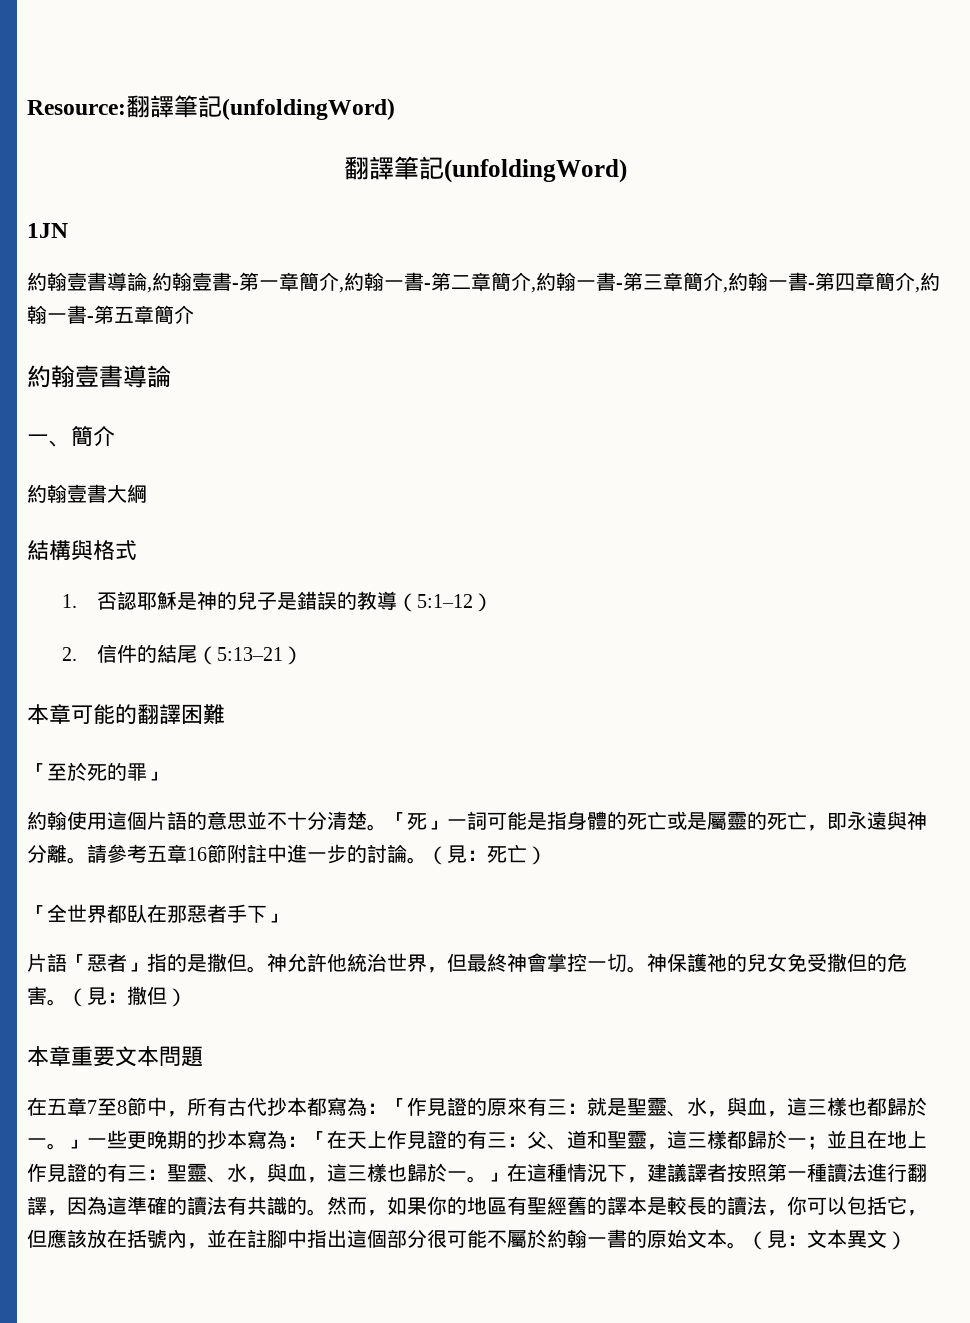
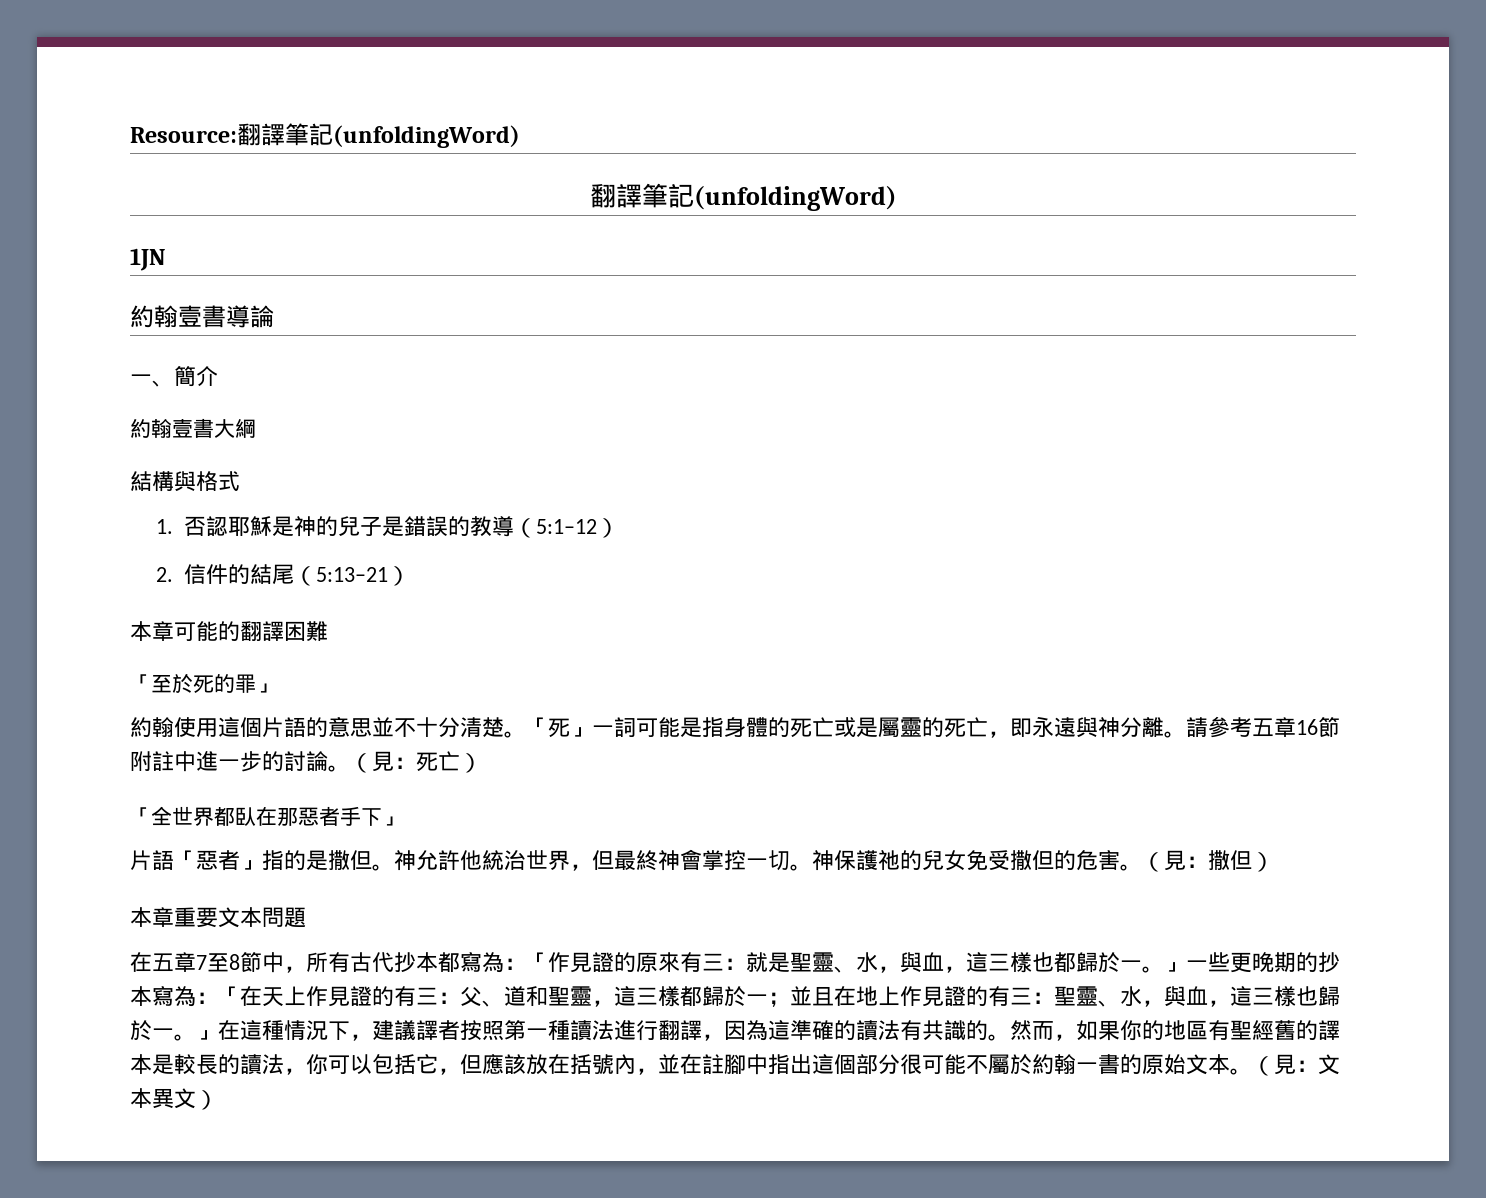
- 約翰壹書導論,約翰壹書-第一章簡介,約翰一書-第二章簡介,約翰一書-第三章簡介,約翰一書-第四章簡介,約翰一書-第五章簡介

